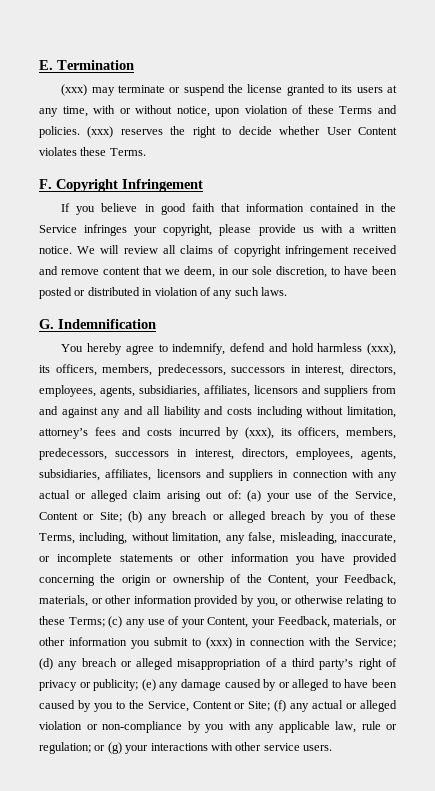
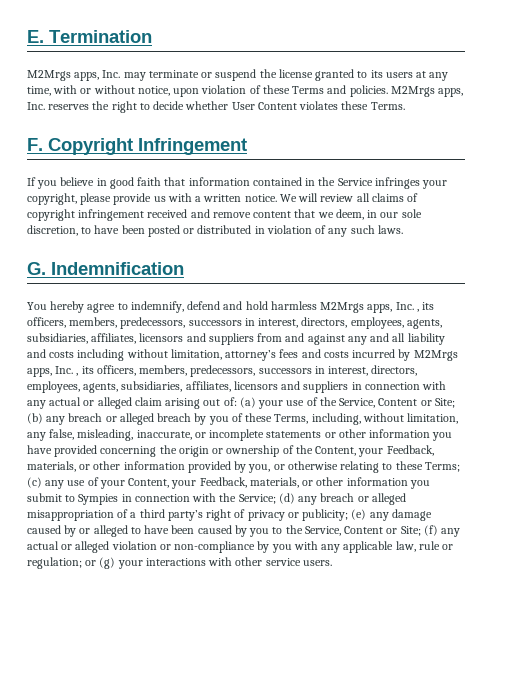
- (xxx) may terminate or suspend the license granted to its users at any time, with or without notice, upon violation of these Terms and policies.
+ M2Mrgs apps, Inc. may terminate or suspend the license granted to its users at any time, with or without notice, upon violation of these Terms and policies.
- (xxx) reserves the right to decide whether User Content violates these Terms.
+ M2Mrgs apps, Inc. reserves the right to decide whether User Content violates these Terms.
- You hereby agree to indemnify, defend and hold harmless (xxx), its officers, members, predecessors, successors in interest, directors, employees, agents, subsidiaries, affiliates, licensors and suppliers from and against any and all liability and costs including without limitation, attorney’s fees and costs incurred by (xxx), its officers, members, predecessors, successors in interest, directors, employees, agents, subsidiaries, affiliates, licensors and suppliers in connection with any actual or alleged claim arising out of:
+ You hereby agree to indemnify, defend and hold harmless M2Mrgs apps, Inc. , its officers, members, predecessors, successors in interest, directors, employees, agents, subsidiaries, affiliates, licensors and suppliers from and against any and all liability and costs including without limitation, attorney’s fees and costs incurred by M2Mrgs apps, Inc. , its officers, members, predecessors, successors in interest, directors, employees, agents, subsidiaries, affiliates, licensors and suppliers in connection with any actual or alleged claim arising out of:
- (c) any use of your Content, your Feedback, materials, or other information you submit to (xxx) in connection with the Service;
+ (c) any use of your Content, your Feedback, materials, or other information you submit to Sympies in connection with the Service;

